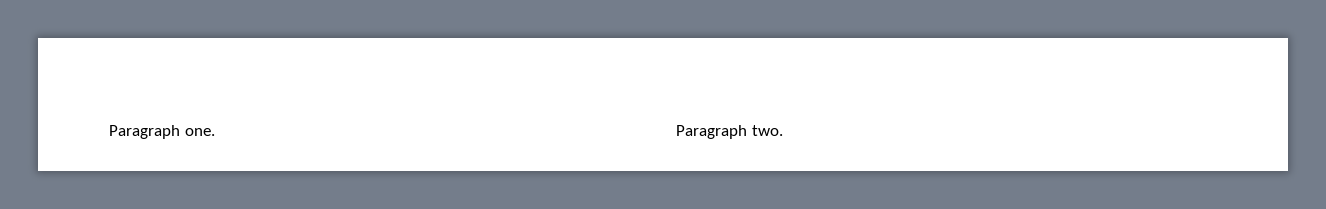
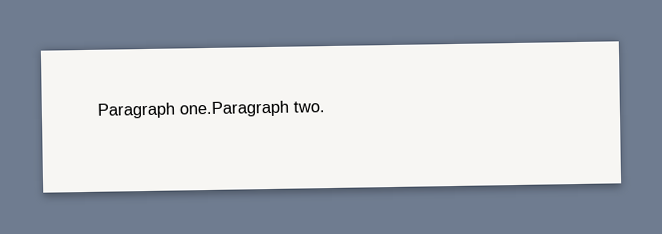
- Paragraph one.
- Paragraph two.
+ Paragraph one.Paragraph two.

